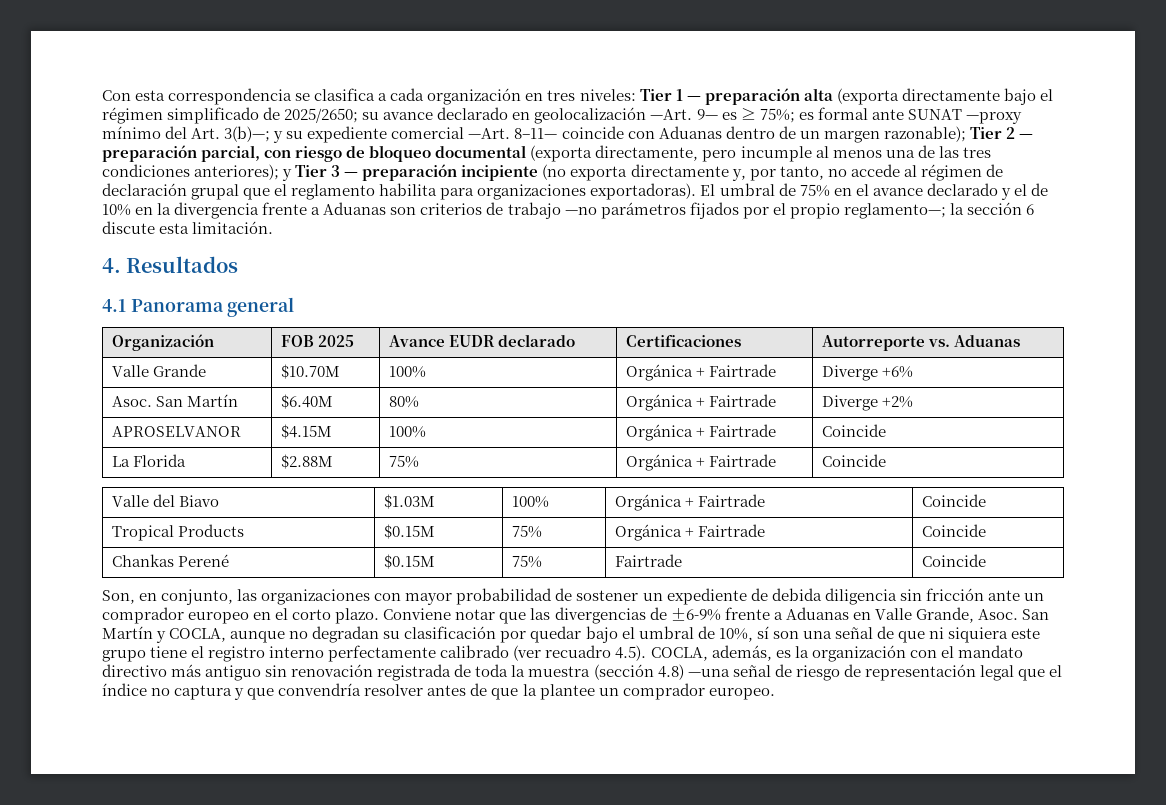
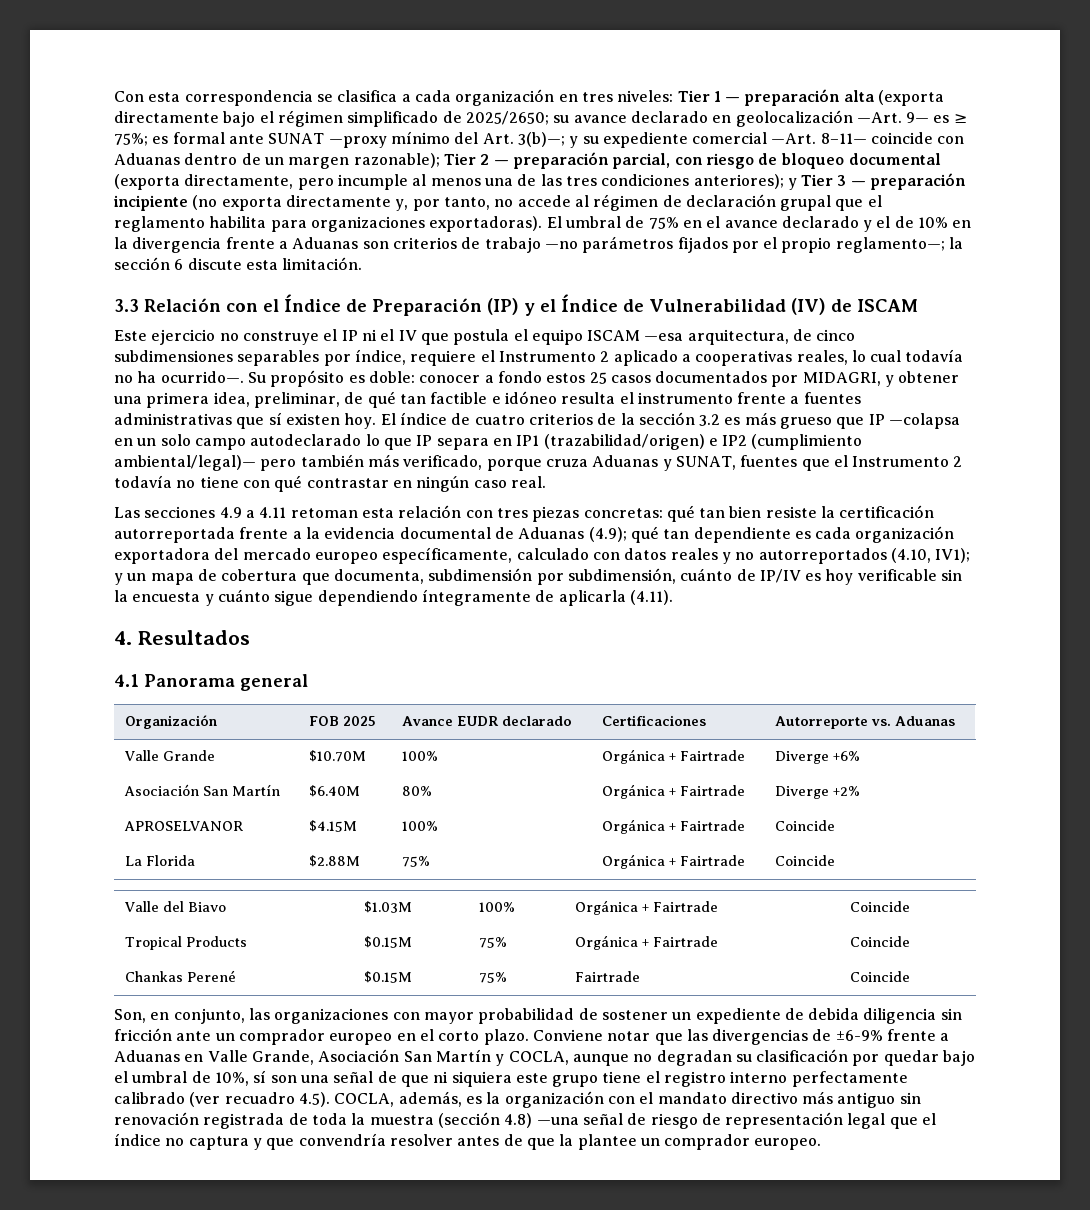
+ 3.3 Relación con el Índice de Preparación (IP) y el Índice de Vulnerabilidad (IV) de ISCAM
+ Este ejercicio no construye el IP ni el IV que postula el equipo ISCAM —esa arquitectura, de cinco subdimensiones separables por índice, requiere el Instrumento 2 aplicado a cooperativas reales, lo cual todavía no ha ocurrido—. Su propósito es doble: conocer a fondo estos 25 casos documentados por MIDAGRI, y obtener una primera idea, preliminar, de qué tan factible e idóneo resulta el instrumento frente a fuentes administrativas que sí existen hoy. El índice de cuatro criterios de la sección 3.2 es más grueso que IP —colapsa en un solo campo autodeclarado lo que IP separa en IP1 (trazabilidad/origen) e IP2 (cumplimiento ambiental/legal)— pero también más verificado, porque cruza Aduanas y SUNAT, fuentes que el Instrumento 2 todavía no tiene con qué contrastar en ningún caso real.
+ Las secciones 4.9 a 4.11 retoman esta relación con tres piezas concretas: qué tan bien resiste la certificación autorreportada frente a la evidencia documental de Aduanas (4.9); qué tan dependiente es cada organización exportadora del mercado europeo específicamente, calculado con datos reales y no autorreportados (4.10, IV1); y un mapa de cobertura que documenta, subdimensión por subdimensión, cuánto de IP/IV es hoy verificable sin la encuesta y cuánto sigue dependiendo íntegramente de aplicarla (4.11).
- Asoc. San Martín | $6.40M | 80% | Orgánica + Fairtrade | Diverge +2%
+ Asociación San Martín | $6.40M | 80% | Orgánica + Fairtrade | Diverge +2%
- Conviene notar que las divergencias de ±6-9% frente a Aduanas en Valle Grande, Asoc. San Martín y COCLA, aunque no degradan su clasificación por quedar bajo el umbral de 10%, sí son una señal de que ni siquiera este grupo tiene el registro interno perfectamente calibrado (ver recuadro 4.5). COCLA, además, es la organización con el mandato directivo más antiguo sin renovación registrada de toda la muestra (sección 4.8) —una señal de riesgo de representación legal que el índice no captura y que convendría resolver antes de que la plantee un comprador europeo.
+ Conviene notar que las divergencias de ±6-9% frente a Aduanas en Valle Grande, Asociación San Martín y COCLA, aunque no degradan su clasificación por quedar bajo el umbral de 10%, sí son una señal de que ni siquiera este grupo tiene el registro interno perfectamente calibrado (ver recuadro 4.5). COCLA, además, es la organización con el mandato directivo más antiguo sin renovación registrada de toda la muestra (sección 4.8) —una señal de riesgo de representación legal que el índice no captura y que convendría resolver antes de que la plantee un comprador europeo.

